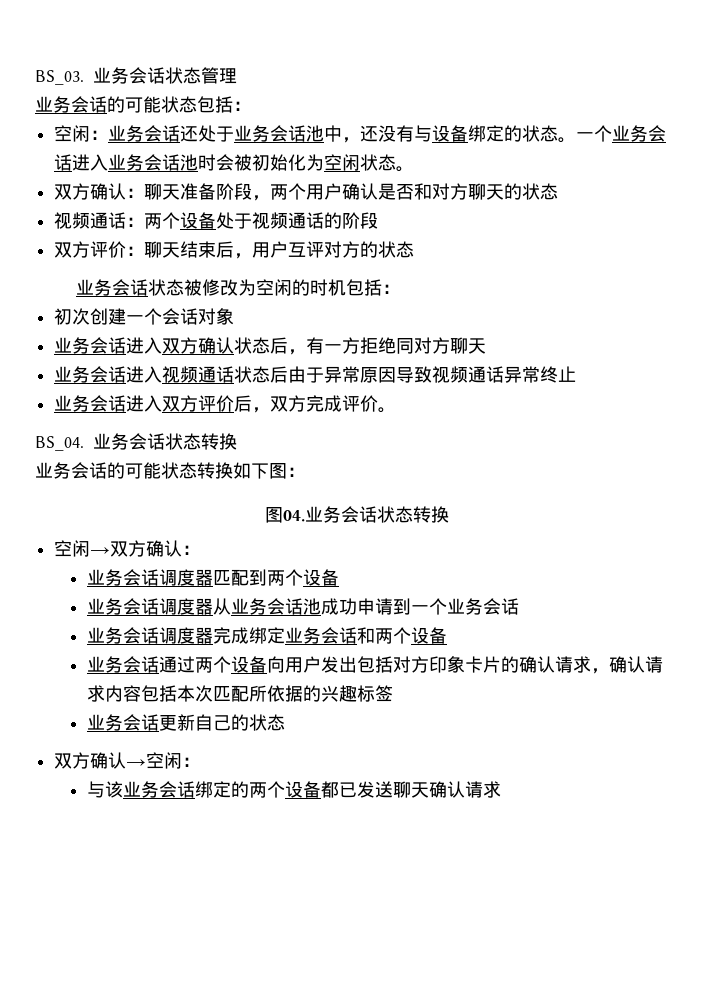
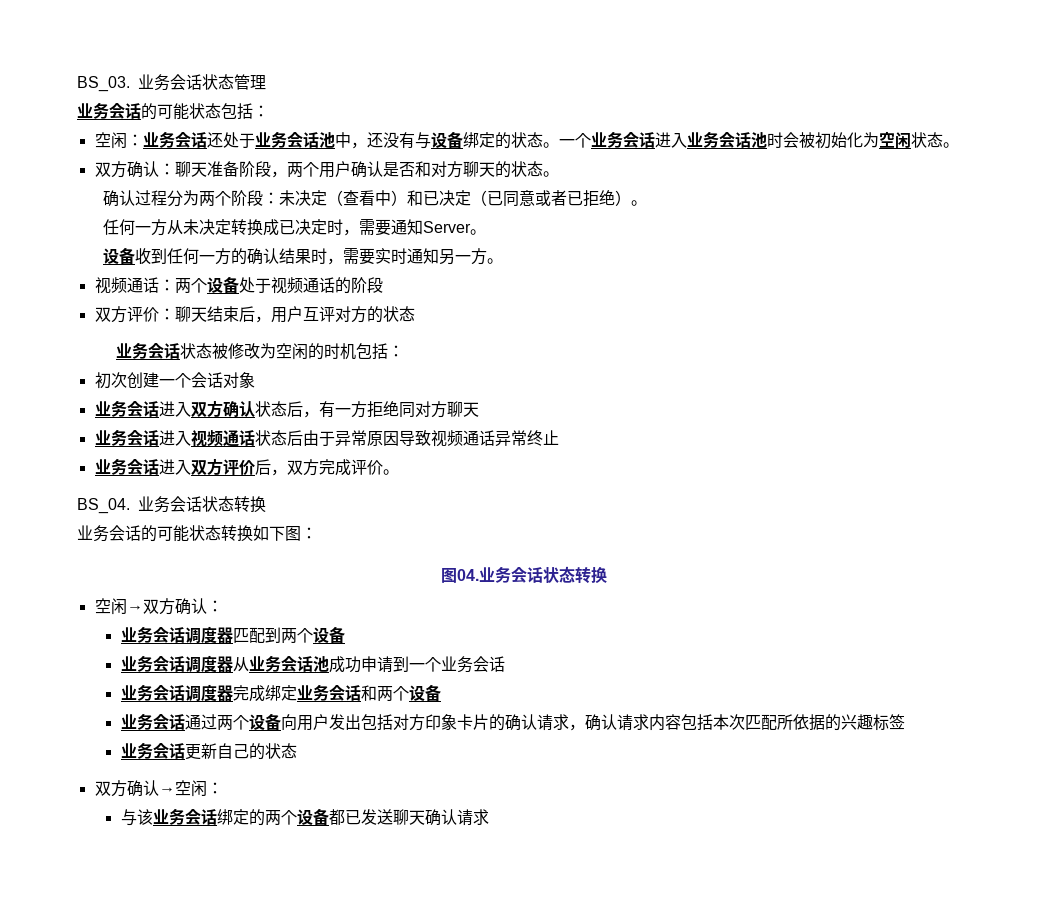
- 双方确认：聊天准备阶段，两个用户确认是否和对方聊天的状态
+ 双方确认：聊天准备阶段，两个用户确认是否和对方聊天的状态。
+ 确认过程分为两个阶段：未决定（查看中）和已决定（已同意或者已拒绝）。
+ 任何一方从未决定转换成已决定时，需要通知Server。
+ 设备收到任何一方的确认结果时，需要实时通知另一方。

